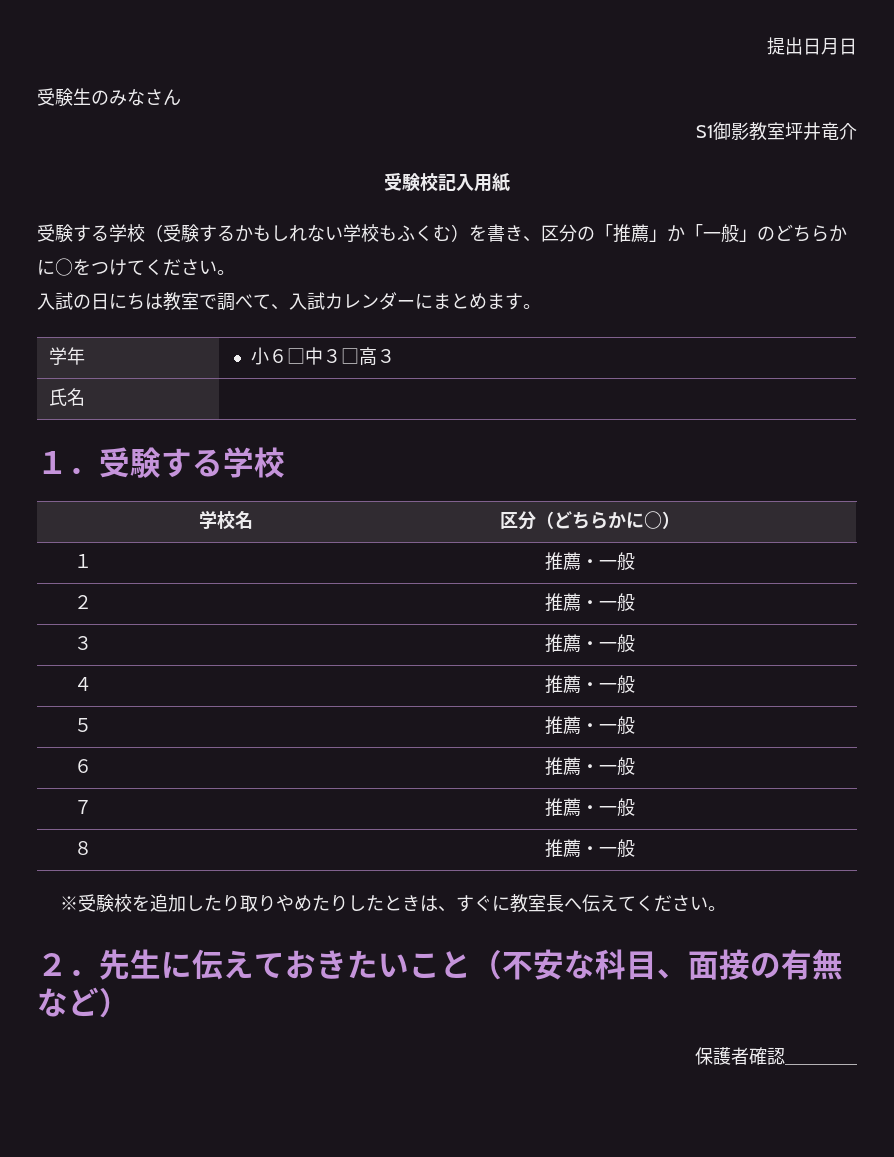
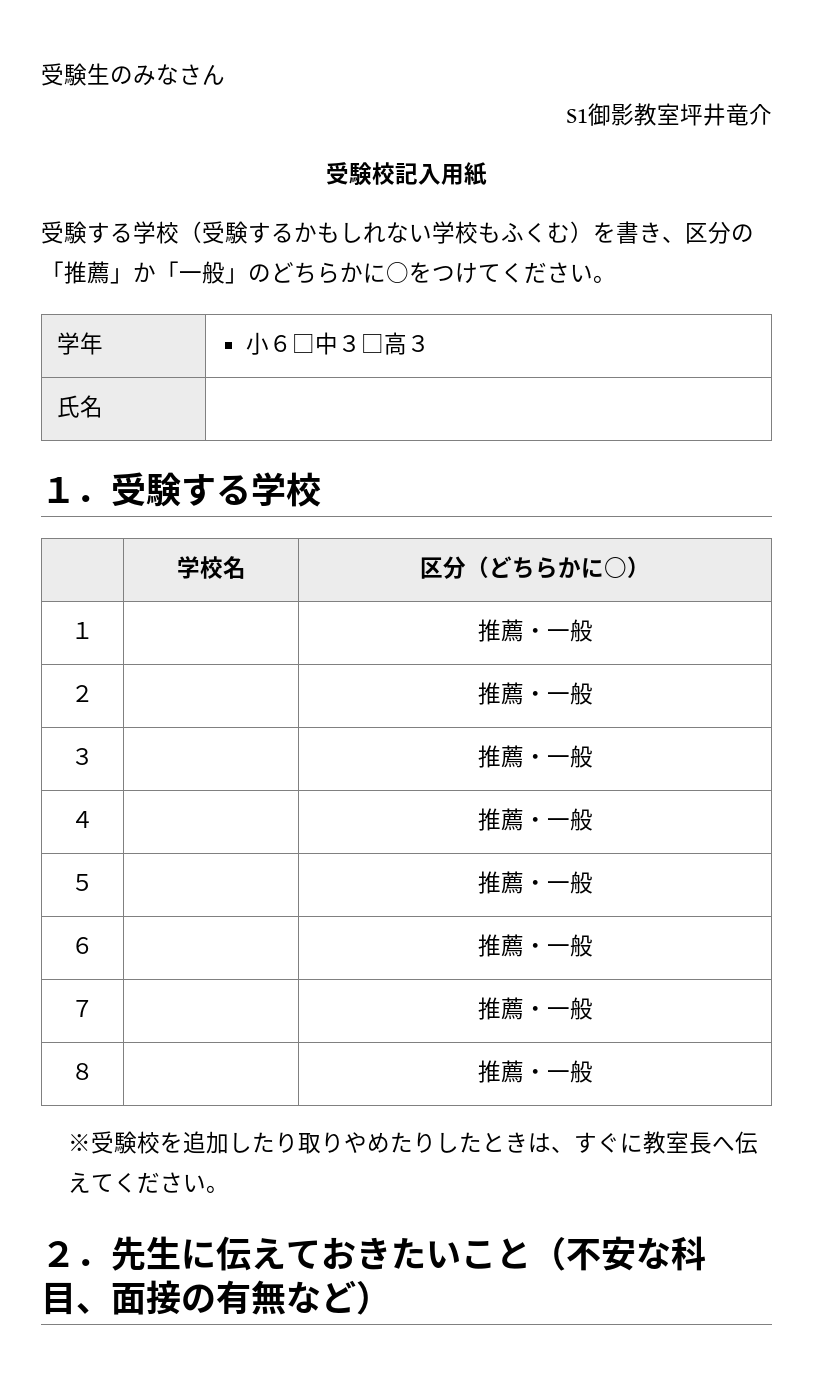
- 提出日月日
- 入試の日にちは教室で調べて、入試カレンダーにまとめます。
- 保護者確認＿＿＿＿

